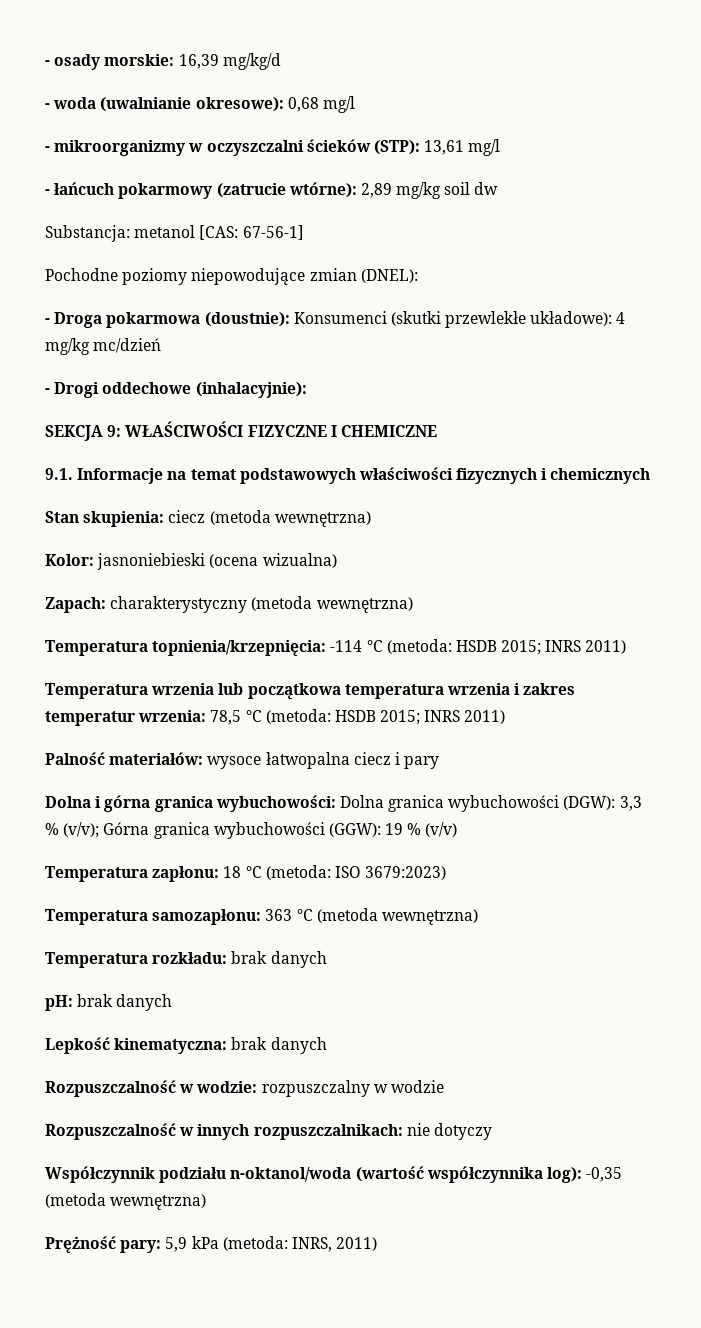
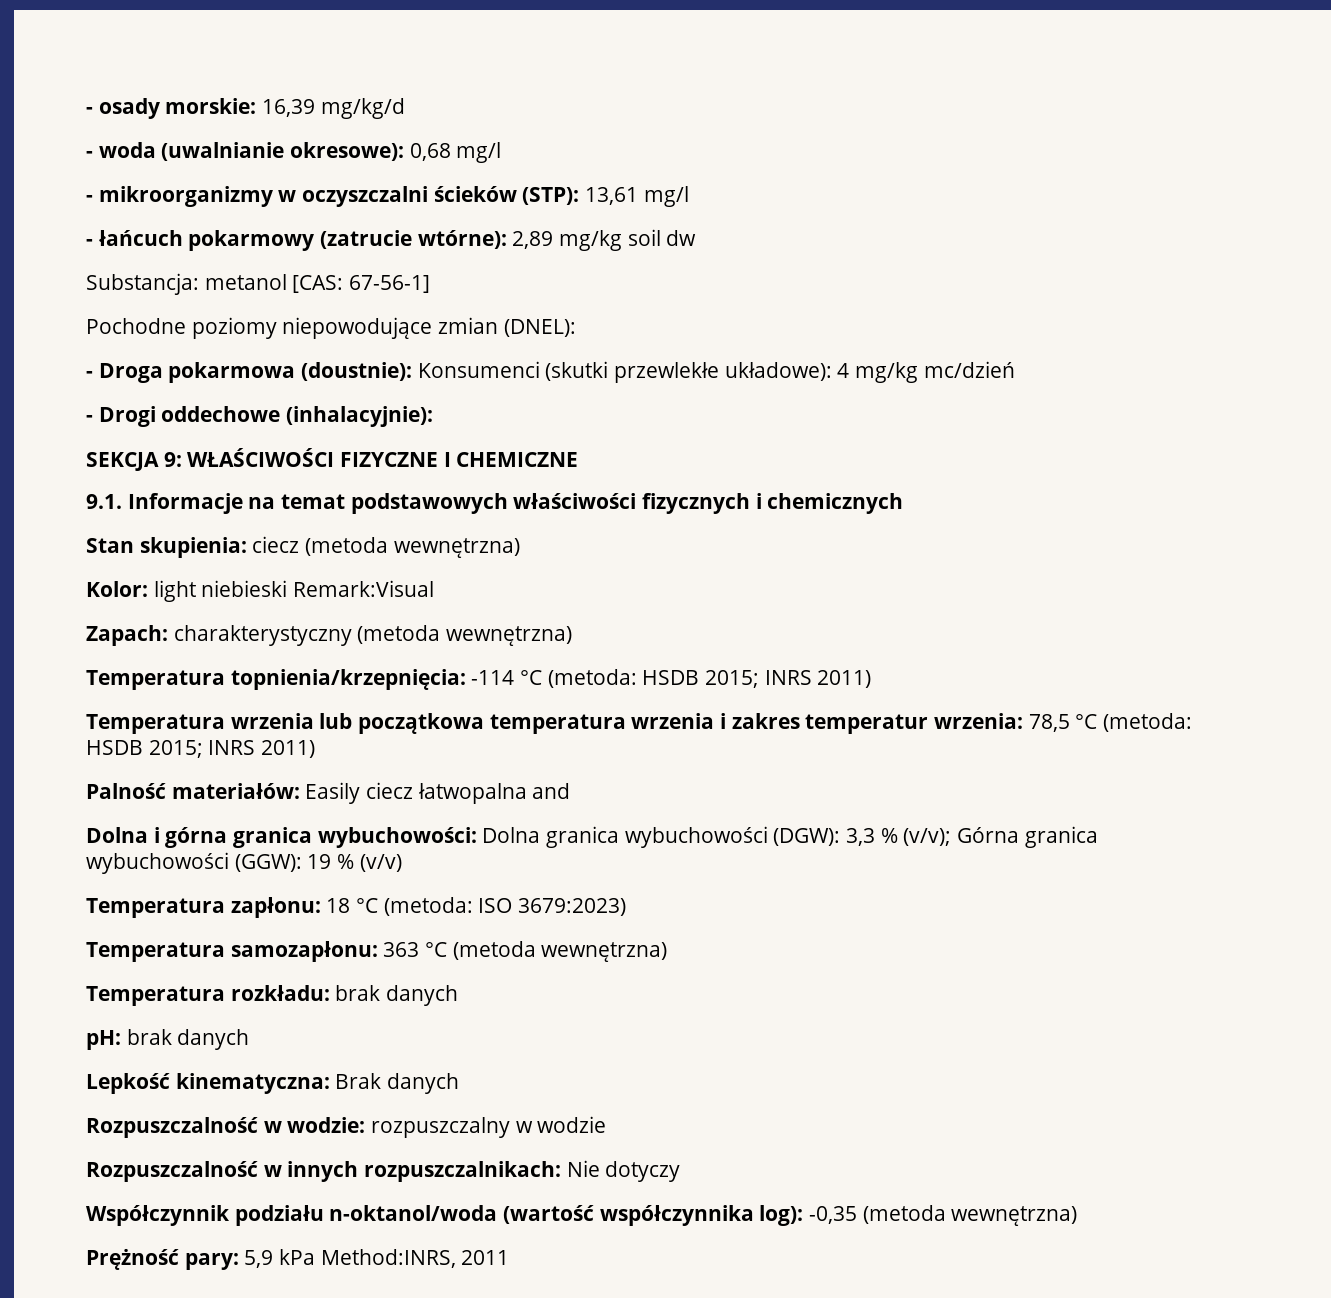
- Kolor: jasnoniebieski (ocena wizualna)
+ Kolor: light niebieski Remark:Visual
- Palność materiałów: wysoce łatwopalna ciecz i pary
+ Palność materiałów: Easily ciecz łatwopalna and
- Lepkość kinematyczna: brak danych
+ Lepkość kinematyczna: Brak danych
- Rozpuszczalność w innych rozpuszczalnikach: nie dotyczy
+ Rozpuszczalność w innych rozpuszczalnikach: Nie dotyczy
- Prężność pary: 5,9 kPa (metoda: INRS, 2011)
+ Prężność pary: 5,9 kPa Method:INRS, 2011

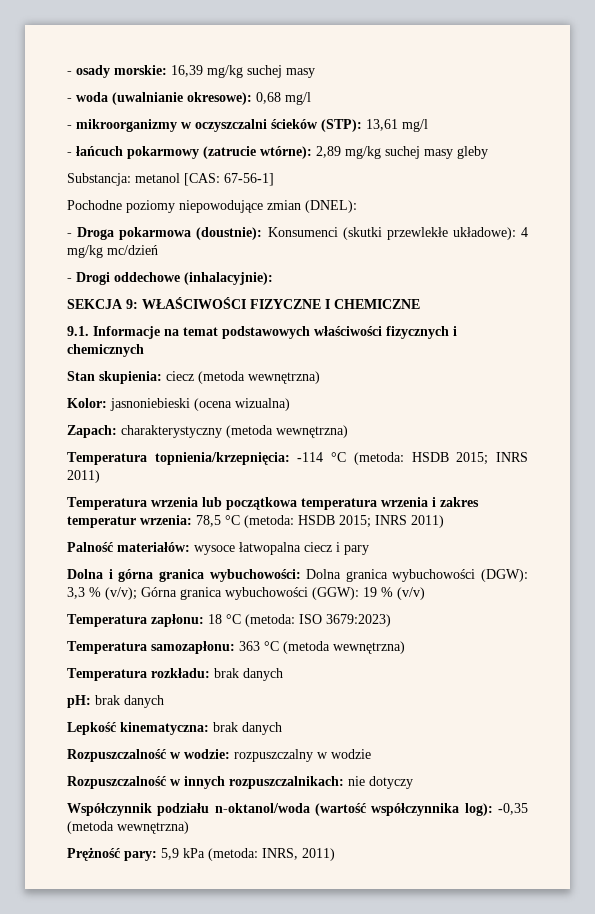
- - osady morskie: 16,39 mg/kg/d
+ - osady morskie: 16,39 mg/kg suchej masy
- - łańcuch pokarmowy (zatrucie wtórne): 2,89 mg/kg soil dw
+ - łańcuch pokarmowy (zatrucie wtórne): 2,89 mg/kg suchej masy gleby
- Kolor: light niebieski Remark:Visual
+ Kolor: jasnoniebieski (ocena wizualna)
- Palność materiałów: Easily ciecz łatwopalna and
+ Palność materiałów: wysoce łatwopalna ciecz i pary
- Lepkość kinematyczna: Brak danych
+ Lepkość kinematyczna: brak danych
- Rozpuszczalność w innych rozpuszczalnikach: Nie dotyczy
+ Rozpuszczalność w innych rozpuszczalnikach: nie dotyczy
- Prężność pary: 5,9 kPa Method:INRS, 2011
+ Prężność pary: 5,9 kPa (metoda: INRS, 2011)

